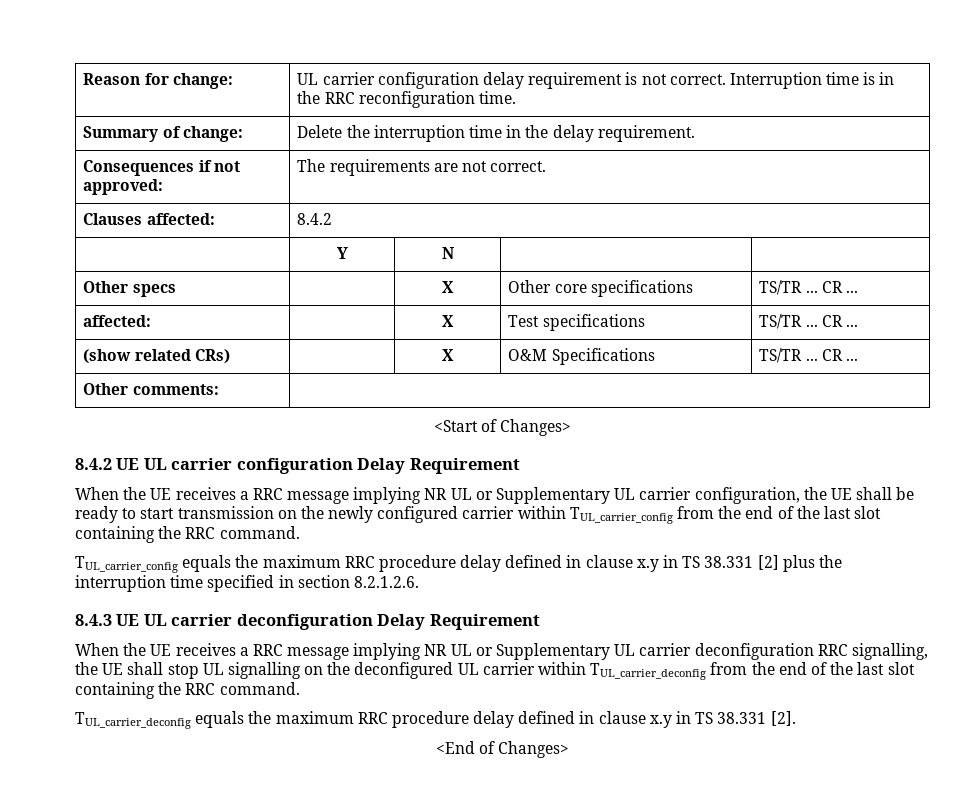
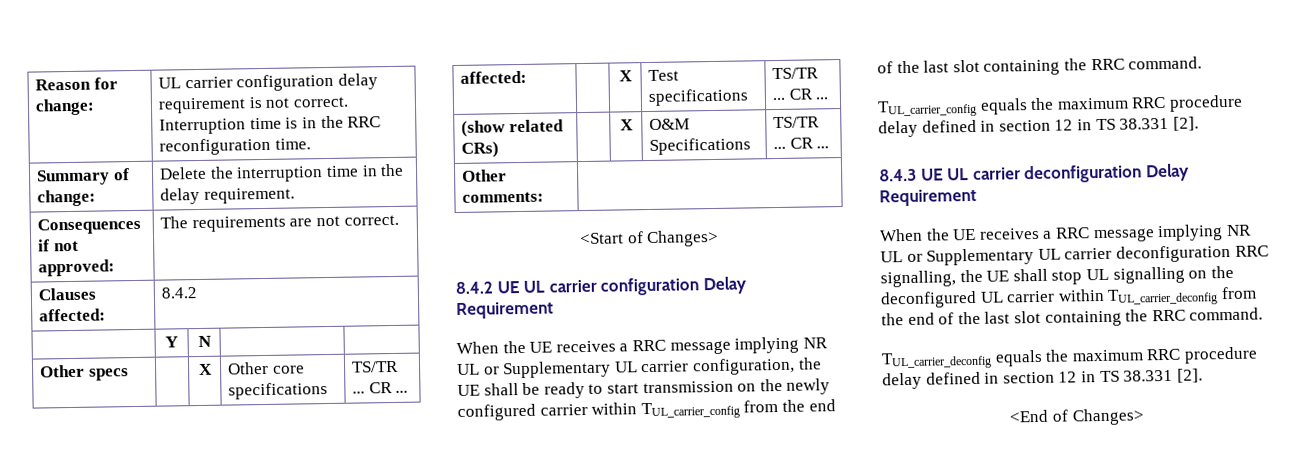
- TUL_carrier_config equals the maximum RRC procedure delay defined in clause x.y in TS 38.331 [2] plus the interruption time specified in section 8.2.1.2.6.
+ TUL_carrier_config equals the maximum RRC procedure delay defined in section 12 in TS 38.331 [2].
- TUL_carrier_deconfig equals the maximum RRC procedure delay defined in clause x.y in TS 38.331 [2].
+ TUL_carrier_deconfig equals the maximum RRC procedure delay defined in section 12 in TS 38.331 [2].

